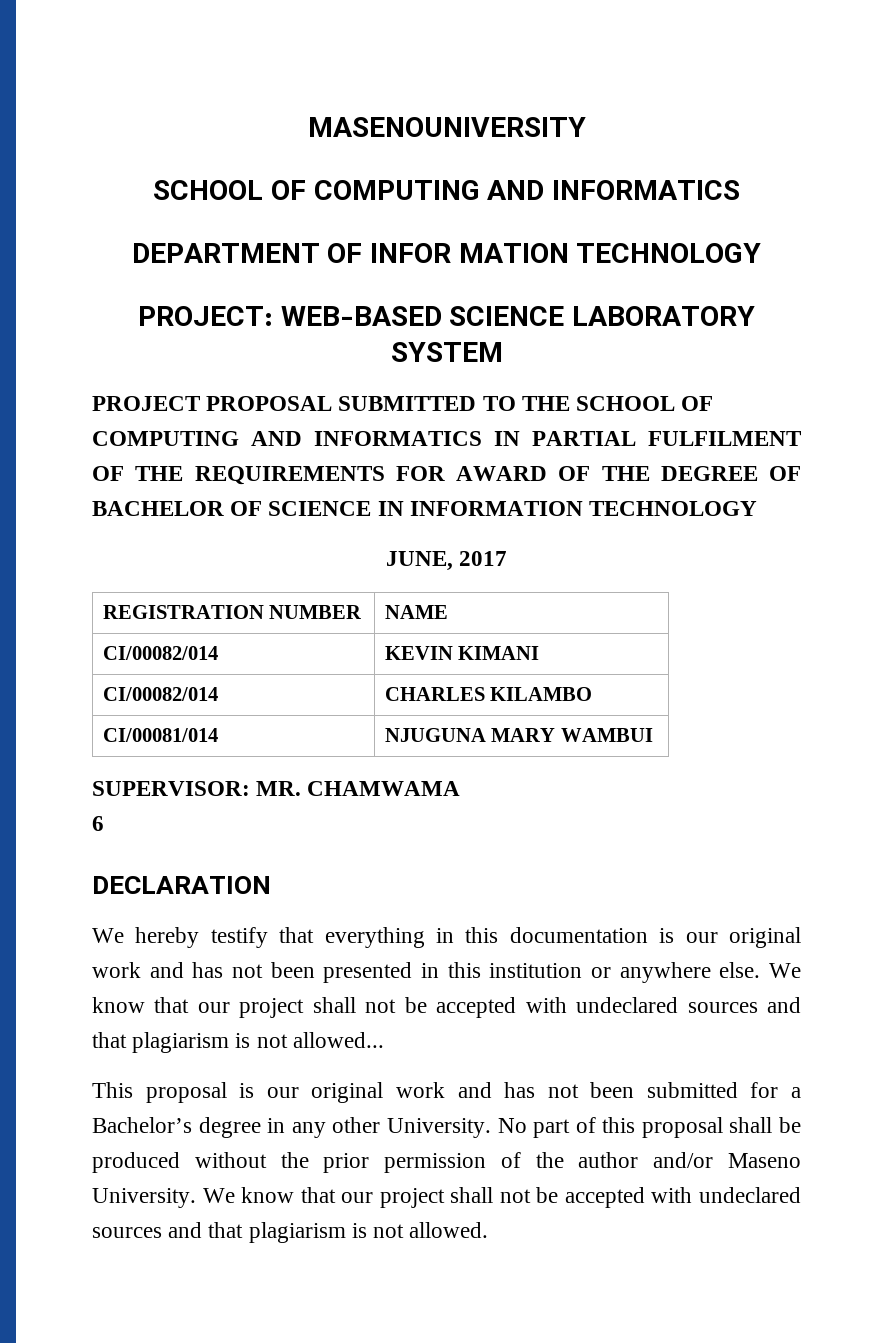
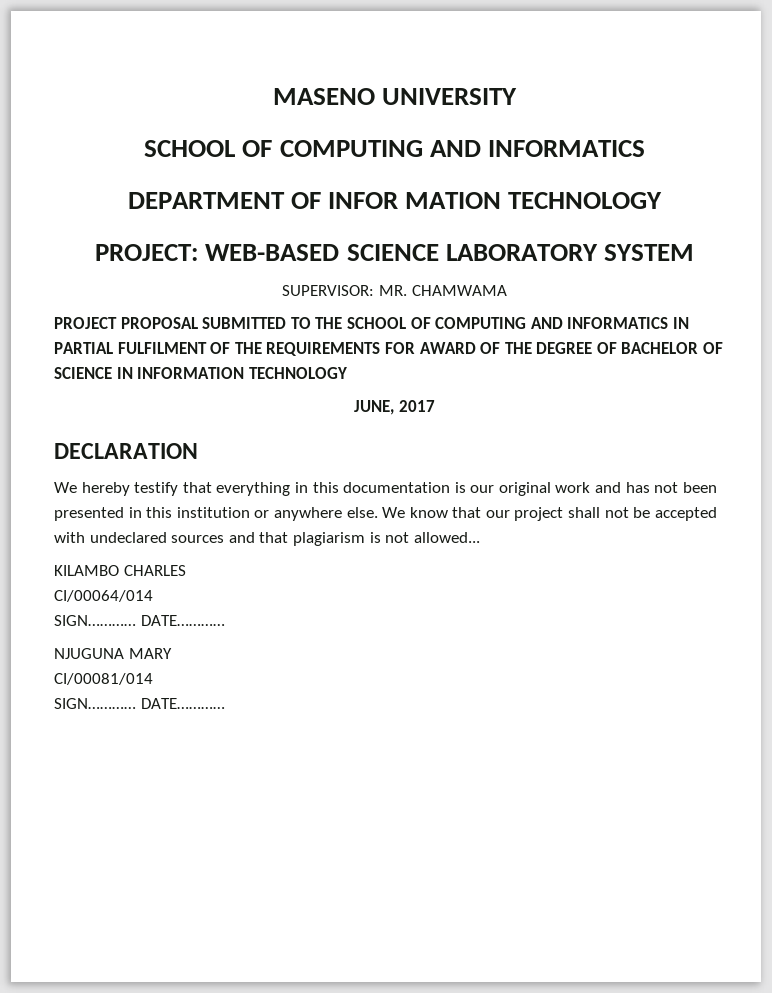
- MASENOUNIVERSITY
+ MASENO UNIVERSITY
+ SUPERVISOR: MR. CHAMWAMA
- REGISTRATION NUMBER | NAME
- CI/00082/014 | KEVIN KIMANI
- CI/00082/014 | CHARLES KILAMBO
- CI/00081/014 | NJUGUNA MARY WAMBUI
- SUPERVISOR: MR. CHAMWAMA
- 6
- This proposal is our original work and has not been submitted for a Bachelor’s degree in any other University. No part of this proposal shall be produced without the prior permission of the author and/or Maseno University. We know that our project shall not be accepted with undeclared sources and that plagiarism is not allowed.
+ KILAMBO CHARLES
+ CI/00064/014
+ SIGN………… DATE…………
+ NJUGUNA MARY
+ CI/00081/014
+ SIGN………… DATE…………

